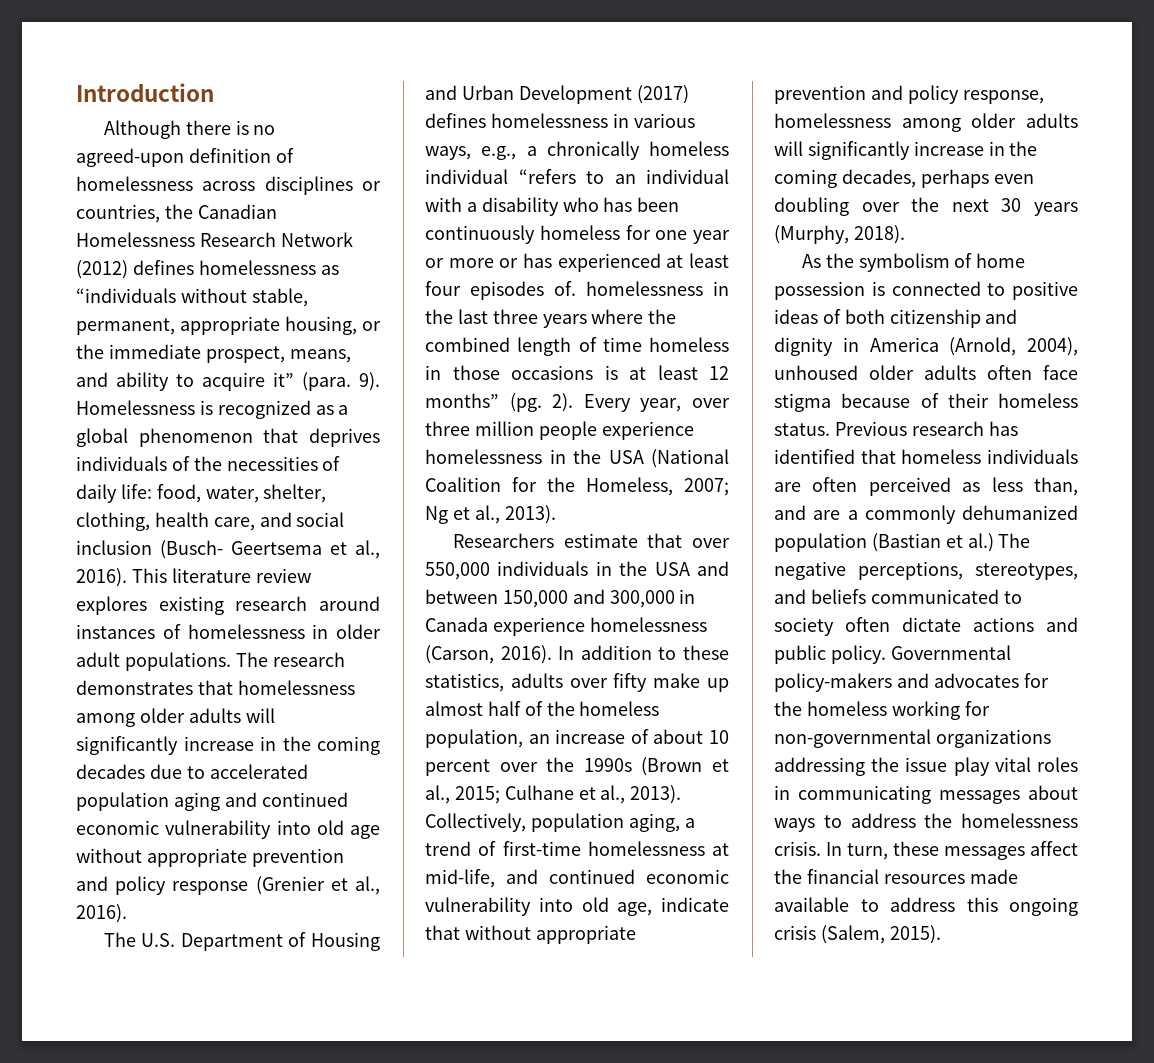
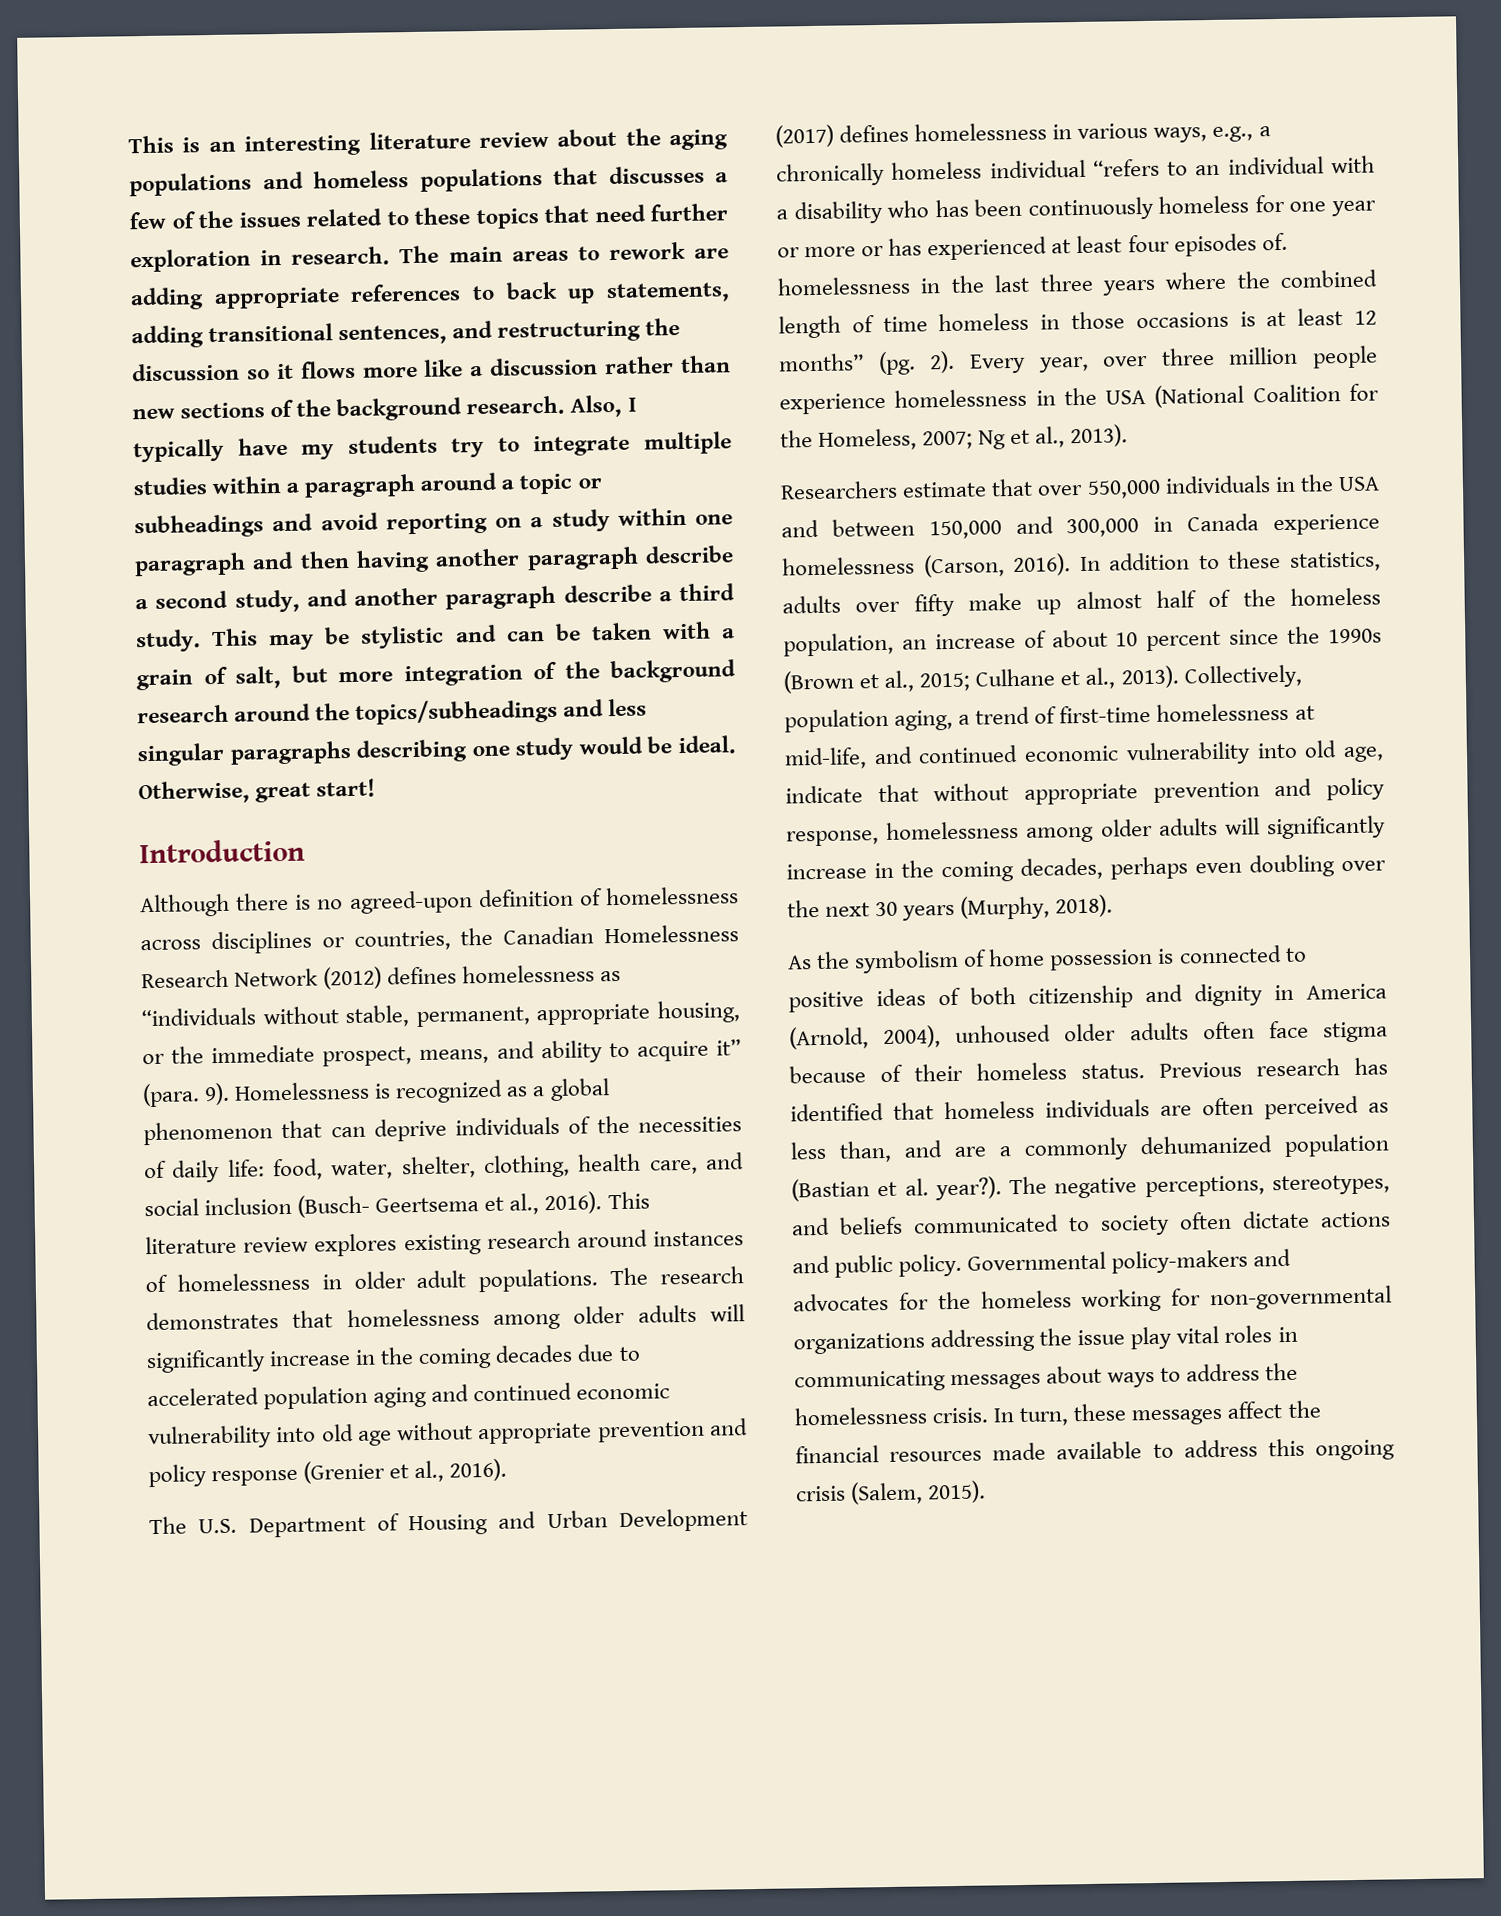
+ This is an interesting literature review about the aging populations and homeless populations that discusses a few of the issues related to these topics that need further exploration in research. The main areas to rework are adding appropriate references to back up statements, adding transitional sentences, and restructuring the discussion so it flows more like a discussion rather than new sections of the background research. Also, I typically have my students try to integrate multiple studies within a paragraph around a topic or subheadings and avoid reporting on a study within one paragraph and then having another paragraph describe a second study, and another paragraph describe a third study. This may be stylistic and can be taken with a grain of salt, but more integration of the background research around the topics/subheadings and less singular paragraphs describing one study would be ideal. Otherwise, great start!
- Homelessness is recognized as a global phenomenon that deprives individuals of the necessities of daily life: food, water, shelter, clothing, health care, and social inclusion (Busch- Geertsema et al., 2016).
+ Homelessness is recognized as a global phenomenon that can deprive individuals of the necessities of daily life: food, water, shelter, clothing, health care, and social inclusion (Busch- Geertsema et al., 2016).
- In addition to these statistics, adults over fifty make up almost half of the homeless population, an increase of about 10 percent over the 1990s (Brown et al., 2015; Culhane et al., 2013).
+ In addition to these statistics, adults over fifty make up almost half of the homeless population, an increase of about 10 percent since the 1990s (Brown et al., 2015; Culhane et al., 2013).
- Previous research has identified that homeless individuals are often perceived as less than, and are a commonly dehumanized population (Bastian et al.) The negative perceptions, stereotypes, and beliefs communicated to society often dictate actions and public policy.
+ Previous research has identified that homeless individuals are often perceived as less than, and are a commonly dehumanized population (Bastian et al. year?). The negative perceptions, stereotypes, and beliefs communicated to society often dictate actions and public policy.

